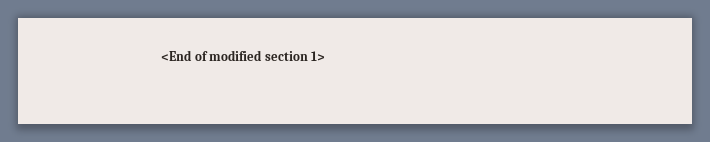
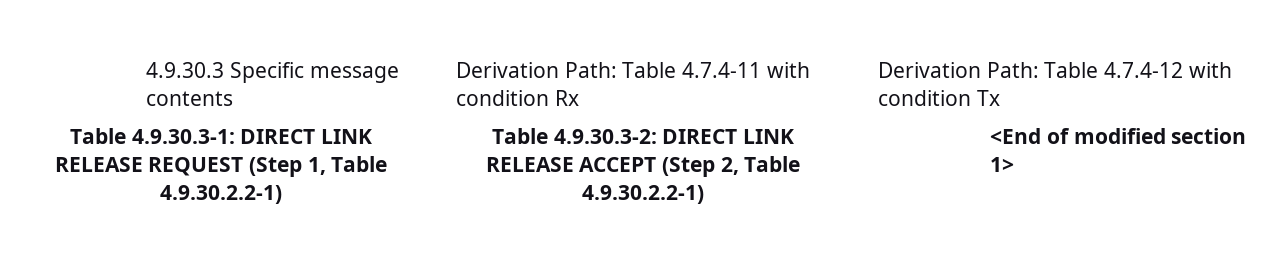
+ 4.9.30.3 Specific message contents
+ Table 4.9.30.3-1: DIRECT LINK RELEASE REQUEST (Step 1, Table 4.9.30.2.2-1)
+ Derivation Path: Table 4.7.4-11 with condition Rx
+ Table 4.9.30.3-2: DIRECT LINK RELEASE ACCEPT (Step 2, Table 4.9.30.2.2-1)
+ Derivation Path: Table 4.7.4-12 with condition Tx

